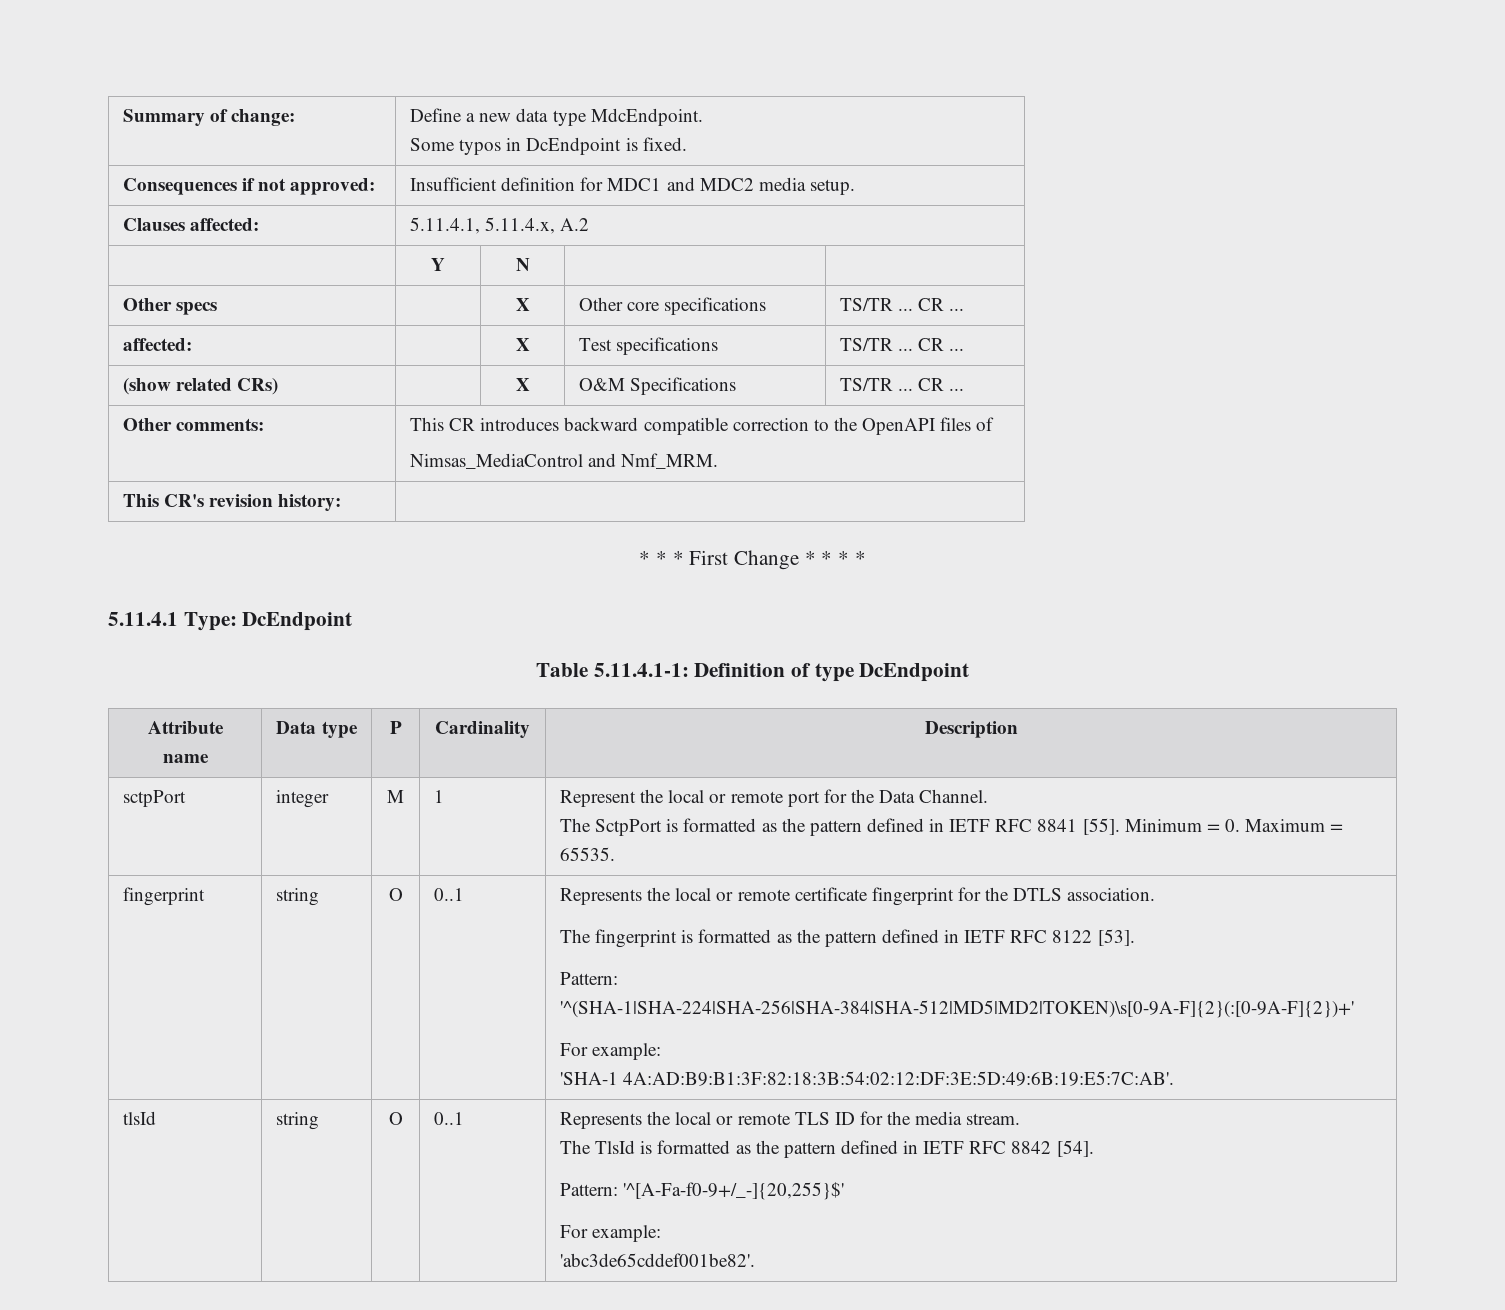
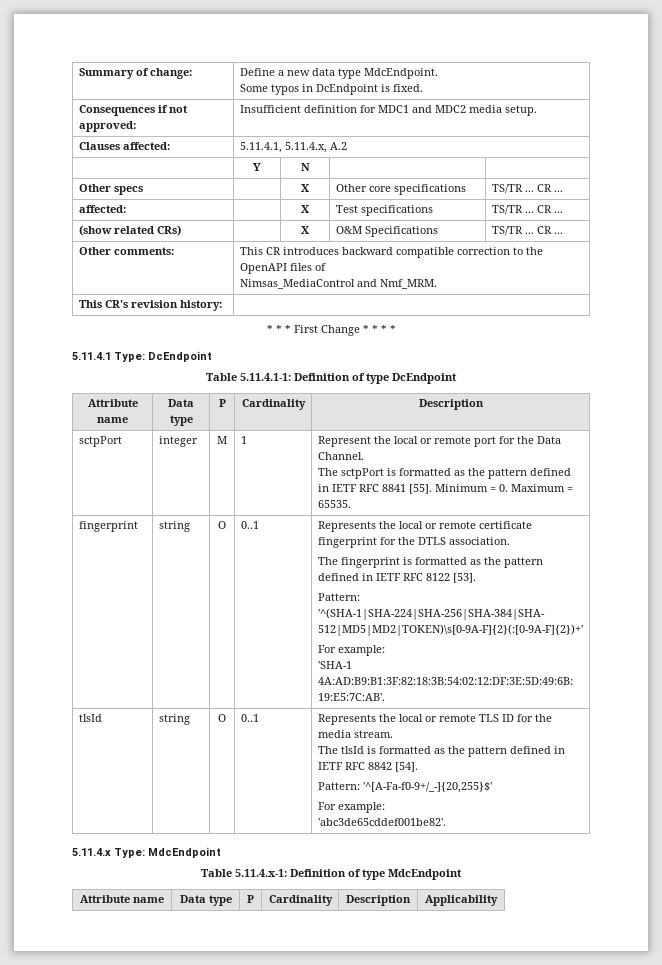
  sctpPort | integer | M | 1 | Represent the local or remote port for the Data Channel.
- The SctpPort is formatted as the pattern defined in IETF RFC 8841 [55]. Minimum = 0. Maximum = 65535.
+ The sctpPort is formatted as the pattern defined in IETF RFC 8841 [55]. Minimum = 0. Maximum = 65535.
  tlsId | string | O | 0..1 | Represents the local or remote TLS ID for the media stream.
- The TlsId is formatted as the pattern defined in IETF RFC 8842 [54].
+ The tlsId is formatted as the pattern defined in IETF RFC 8842 [54].
+ 5.11.4.x Type: MdcEndpoint
+ Table 5.11.4.x-1: Definition of type MdcEndpoint
+ Attribute name | Data type | P | Cardinality | Description | Applicability

